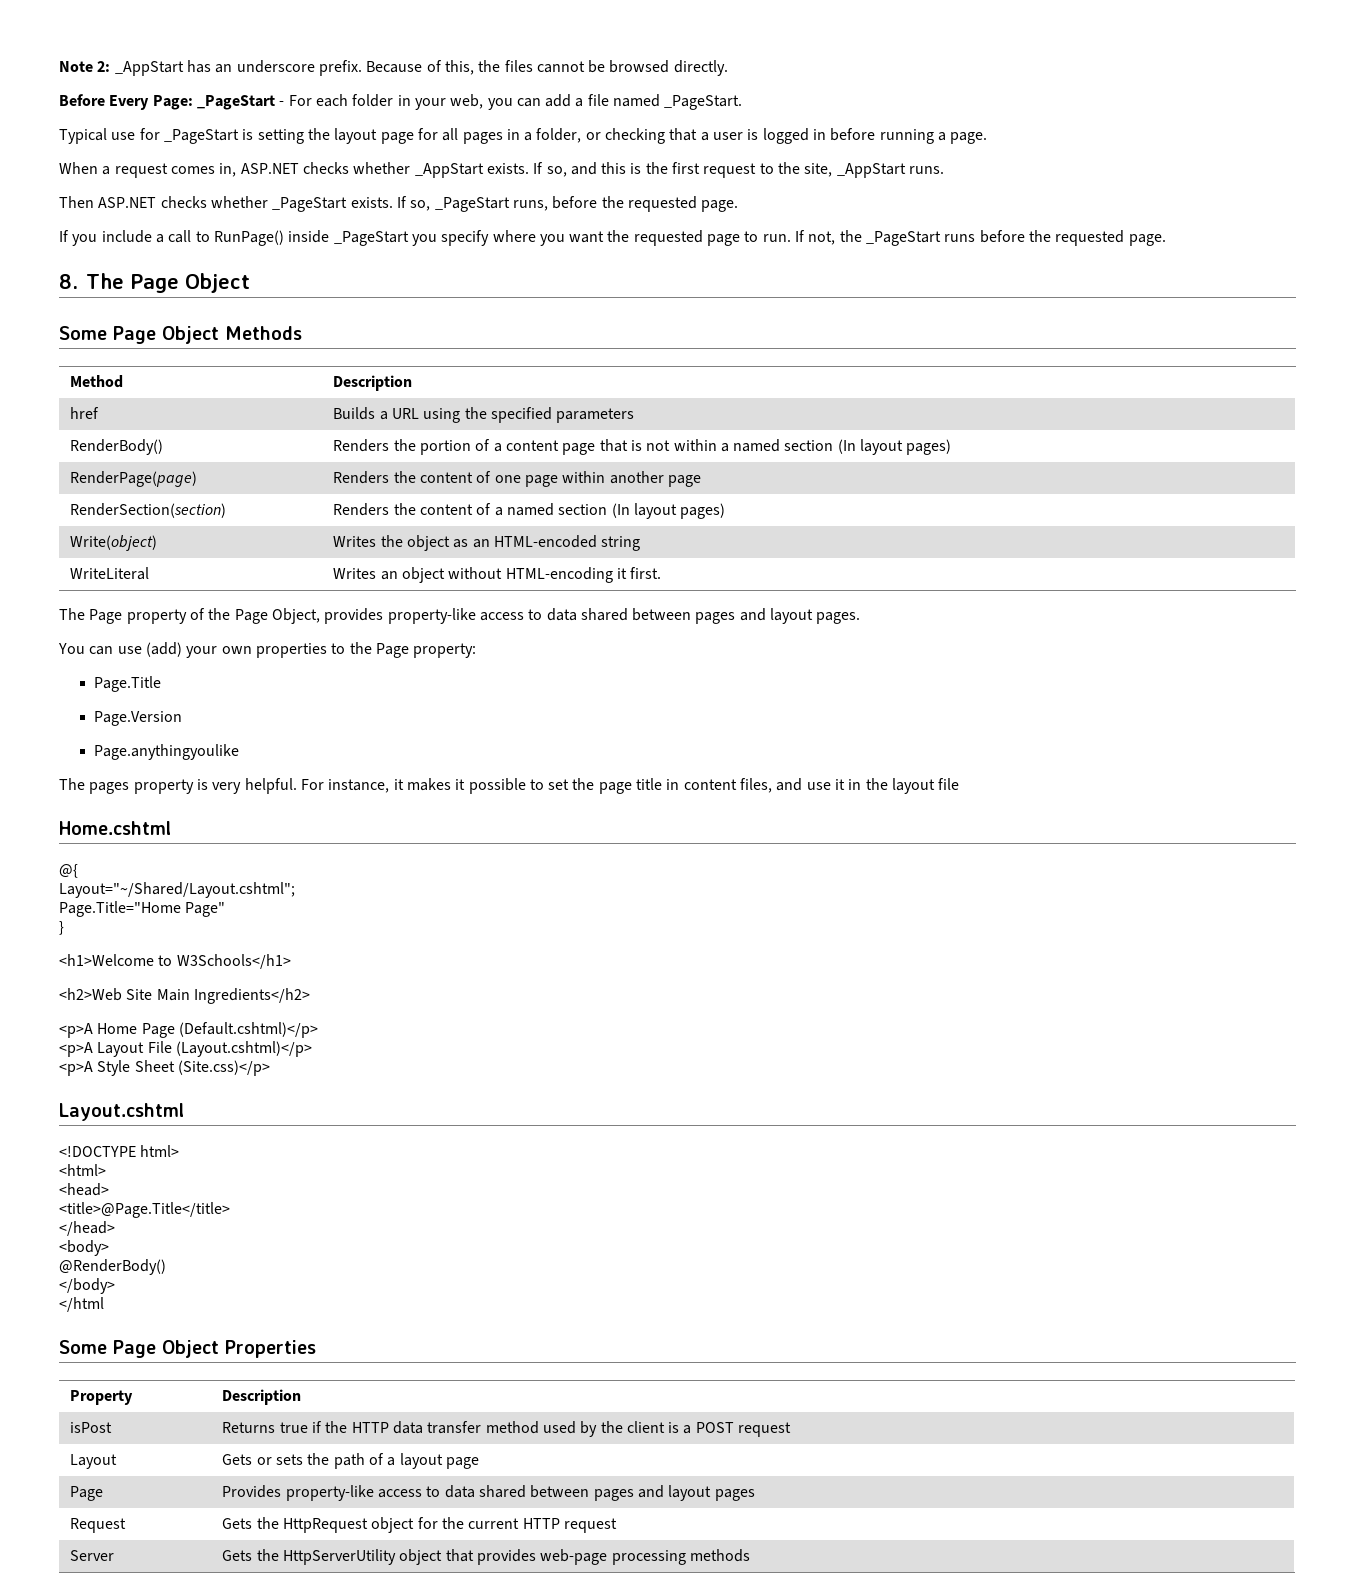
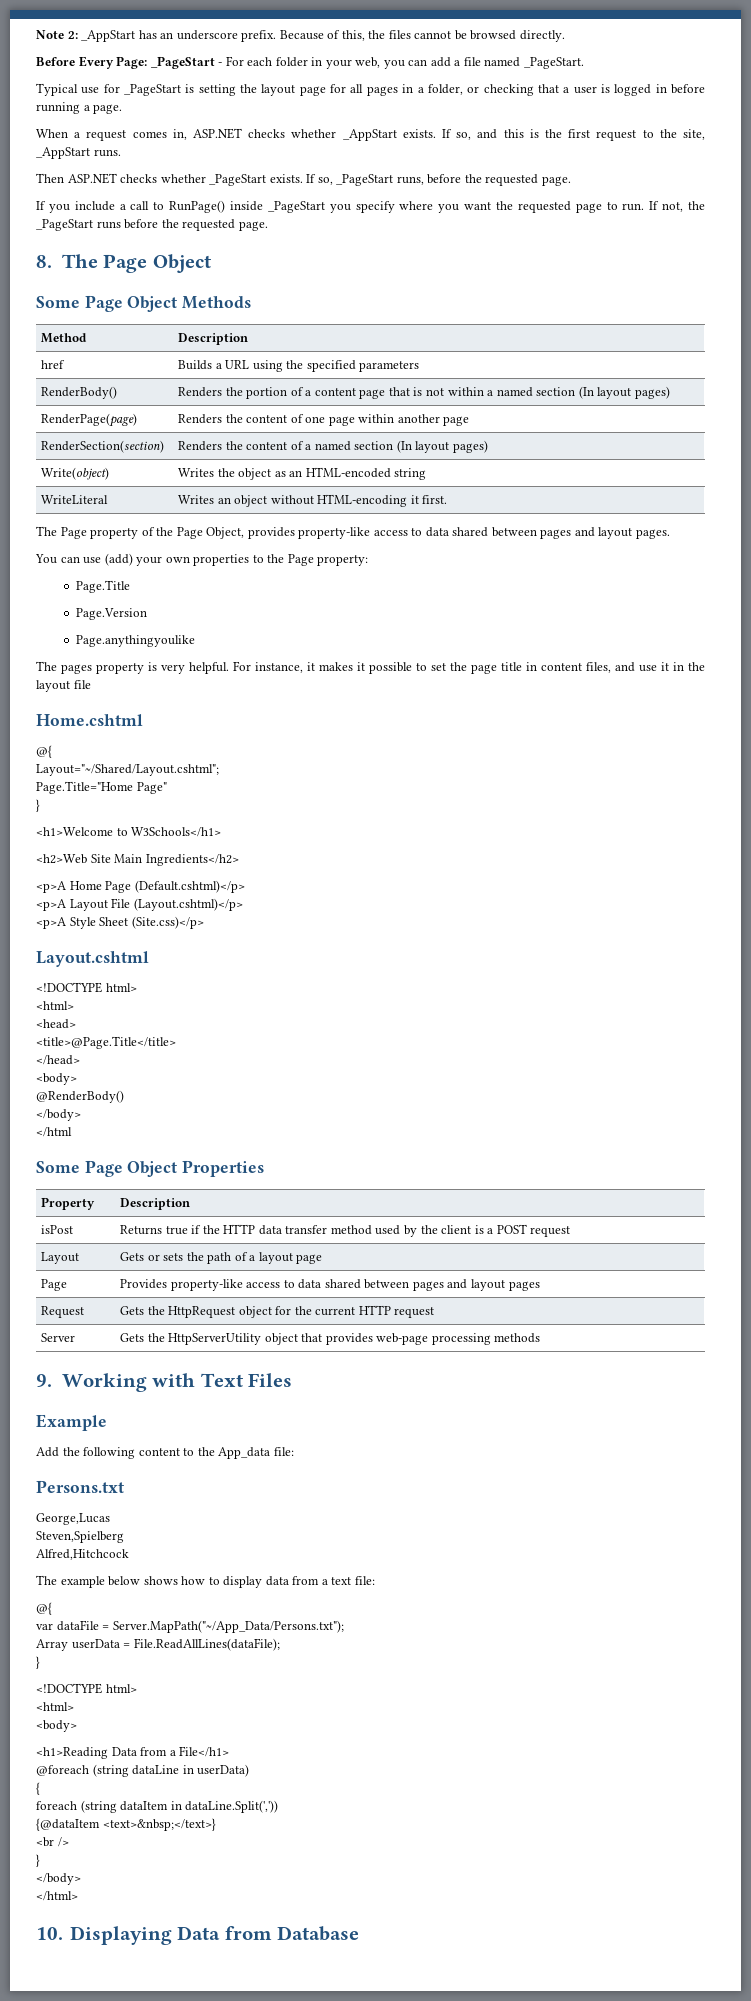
+ 9. Working with Text Files
+ Example
+ Add the following content to the App_data file:
+ Persons.txt
+ George,Lucas
+ Steven,Spielberg
+ Alfred,Hitchcock
+ The example below shows how to display data from a text file:
+ @{
+ var dataFile = Server.MapPath("~/App_Data/Persons.txt");
+ Array userData = File.ReadAllLines(dataFile);
+ }
+ <!DOCTYPE html>
+ <html>
+ <body>
+ <h1>Reading Data from a File</h1>
+ @foreach (string dataLine in userData)
+ {
+ foreach (string dataItem in dataLine.Split(','))
+ {@dataItem <text>&nbsp;</text>}
+ <br />
+ }
+ </body>
+ </html>
+ 10. Displaying Data from Database

